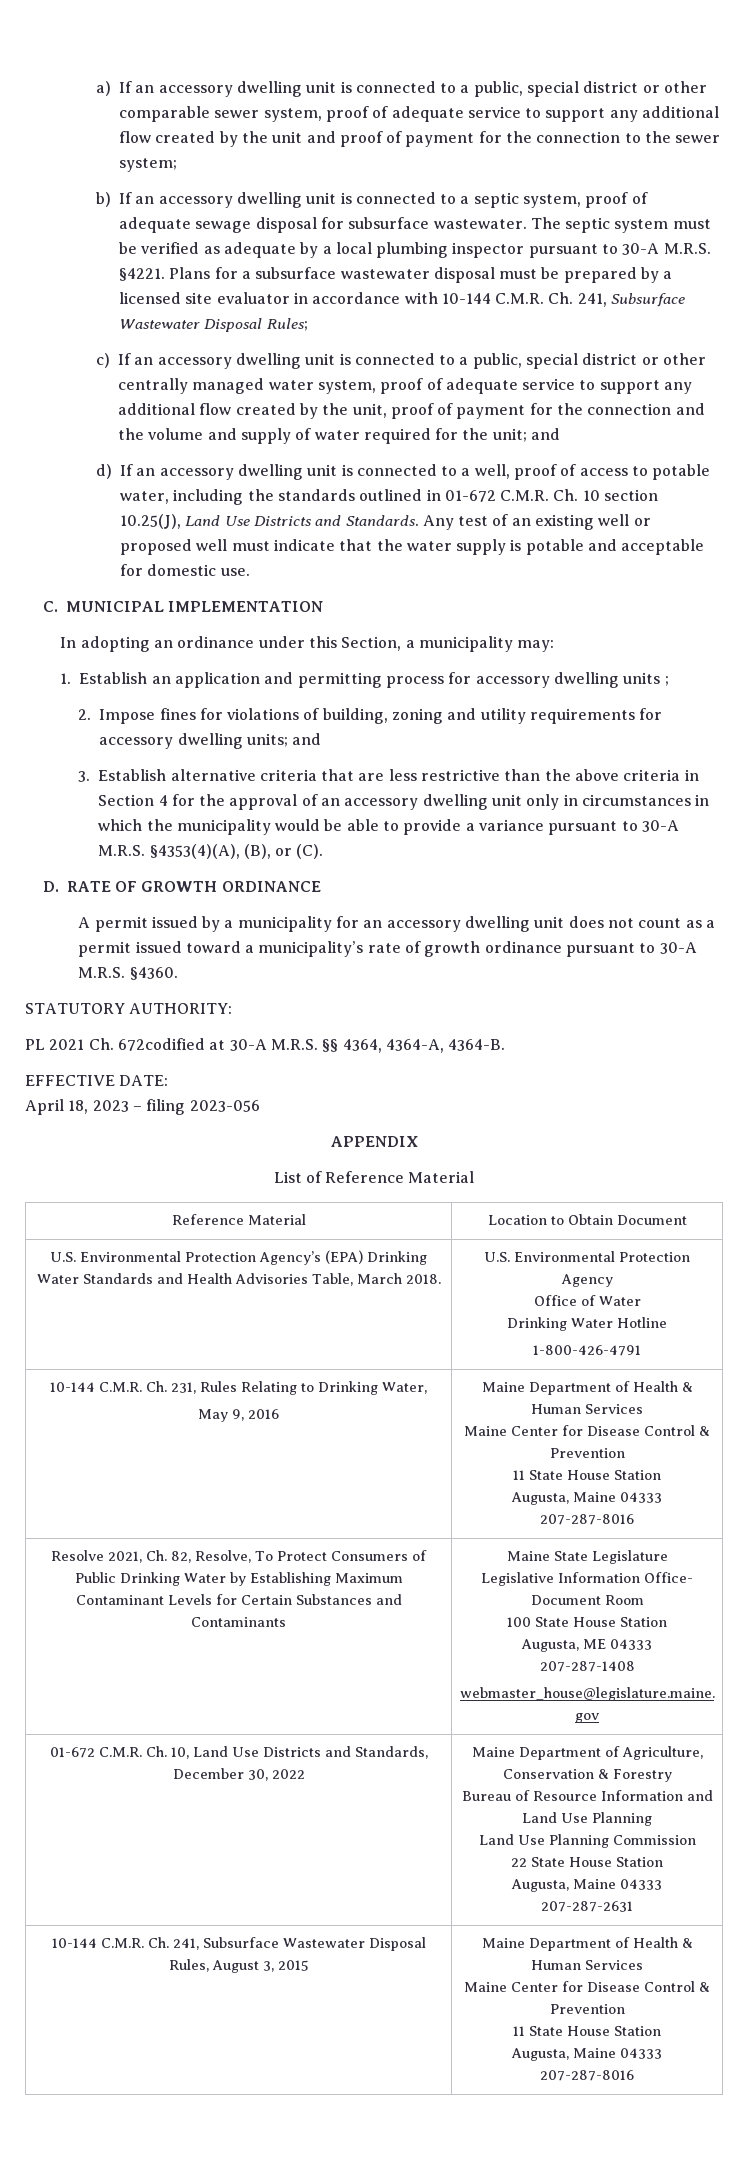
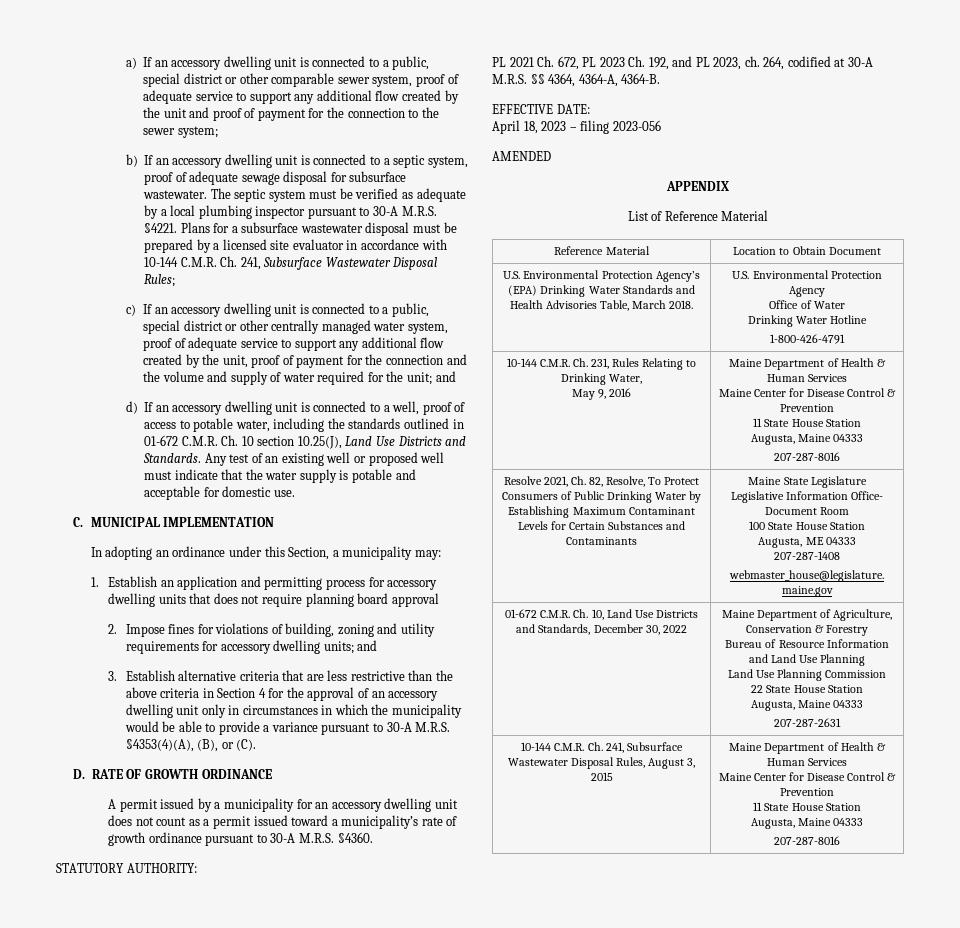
- 1. Establish an application and permitting process for accessory dwelling units ;
+ 1. Establish an application and permitting process for accessory dwelling units that does not require planning board approval
- PL 2021 Ch. 672codified at 30-A M.R.S. §§ 4364, 4364-A, 4364-B.
+ PL 2021 Ch. 672, PL 2023 Ch. 192, and PL 2023, ch. 264, codified at 30-A M.R.S. §§ 4364, 4364-A, 4364-B.
+ AMENDED

